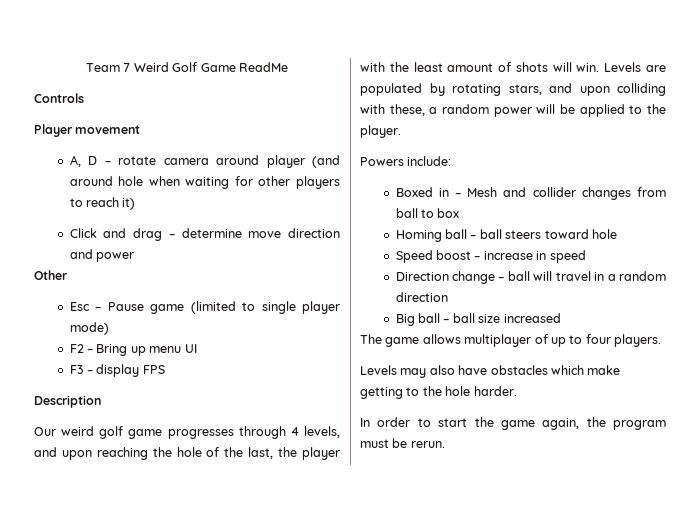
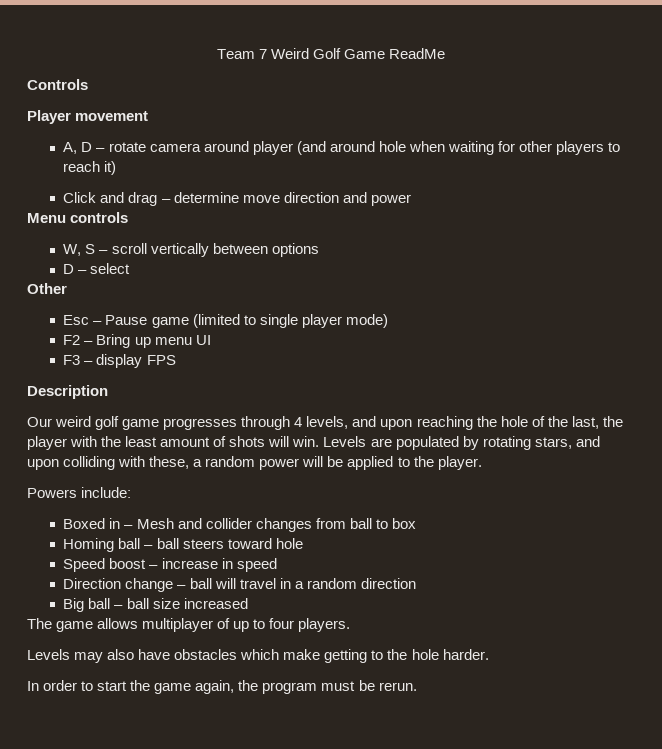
+ Menu controls
+ W, S – scroll vertically between options
+ D – select

